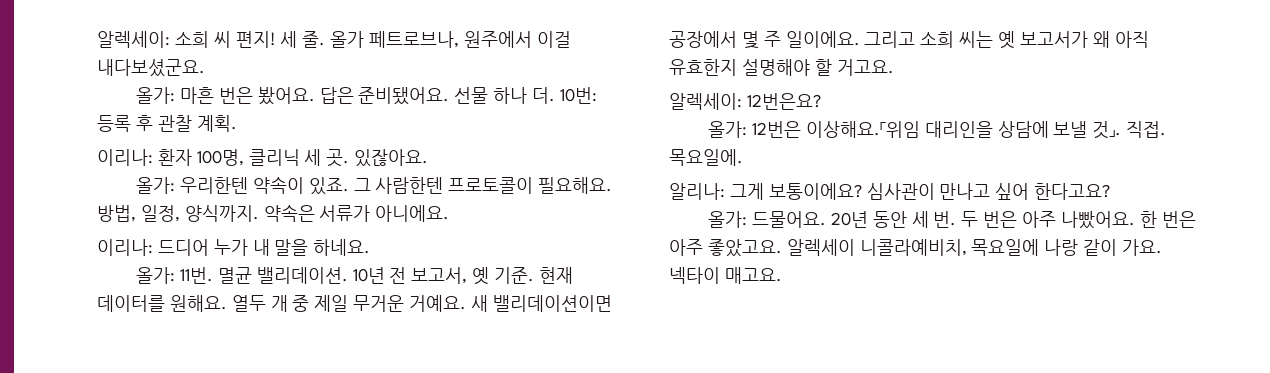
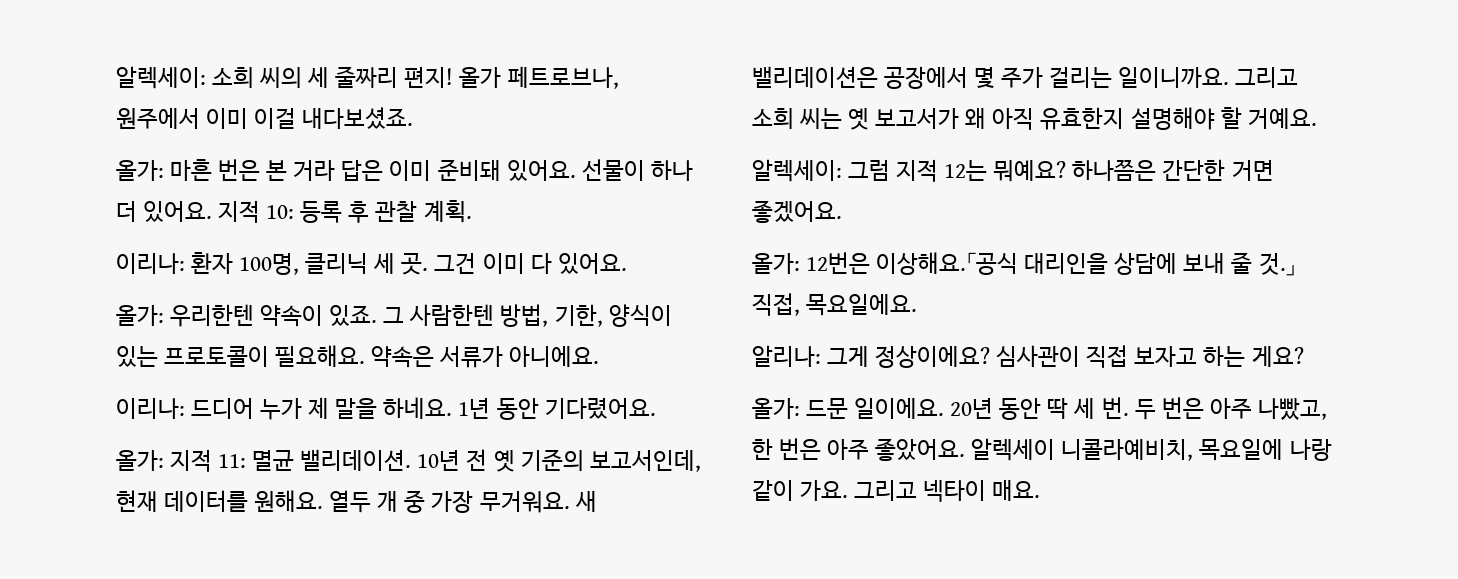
- 알렉세이: 소희 씨 편지! 세 줄. 올가 페트로브나, 원주에서 이걸 내다보셨군요.
- 올가: 마흔 번은 봤어요. 답은 준비됐어요. 선물 하나 더. 10번: 등록 후 관찰 계획.
+ 알렉세이: 소희 씨의 세 줄짜리 편지! 올가 페트로브나, 원주에서 이미 이걸 내다보셨죠.
+ 올가: 마흔 번은 본 거라 답은 이미 준비돼 있어요. 선물이 하나 더 있어요. 지적 10: 등록 후 관찰 계획.
- 있잖아요.
+ 그건 이미 다 있어요.
- 그 사람한텐 프로토콜이 필요해요. 방법, 일정, 양식까지.
+ 그 사람한텐 방법, 기한, 양식이 있는 프로토콜이 필요해요.
- 이리나: 드디어 누가 내 말을 하네요.
- 올가: 11번. 멸균 밸리데이션.
+ 이리나: 드디어 누가 제 말을 하네요. 1년 동안 기다렸어요.
+ 올가: 지적 11: 멸균 밸리데이션.
- 10년 전 보고서, 옛 기준. 현재 데이터를 원해요.
+ 10년 전 옛 기준의 보고서인데, 현재 데이터를 원해요.
- 열두 개 중 제일 무거운 거예요. 새 밸리데이션이면 공장에서 몇 주 일이에요.
+ 열두 개 중 가장 무거워요. 새 밸리데이션은 공장에서 몇 주가 걸리는 일이니까요.
- 그리고 소희 씨는 옛 보고서가 왜 아직 유효한지 설명해야 할 거고요.
- 알렉세이: 12번은요?
+ 그리고 소희 씨는 옛 보고서가 왜 아직 유효한지 설명해야 할 거예요.
+ 알렉세이: 그럼 지적 12는 뭐예요? 하나쯤은 간단한 거면 좋겠어요.
- 「위임 대리인을 상담에 보낼 것」. 직접. 목요일에.
- 알리나: 그게 보통이에요? 심사관이 만나고 싶어 한다고요?
- 올가: 드물어요.
+ 「공식 대리인을 상담에 보내 줄 것.」직접, 목요일에요.
+ 알리나: 그게 정상이에요? 심사관이 직접 보자고 하는 게요?
+ 올가: 드문 일이에요.
- 20년 동안 세 번.
+ 20년 동안 딱 세 번.
- 두 번은 아주 나빴어요. 한 번은 아주 좋았고요.
+ 두 번은 아주 나빴고, 한 번은 아주 좋았어요.
- 넥타이 매고요.
+ 그리고 넥타이 매요.

